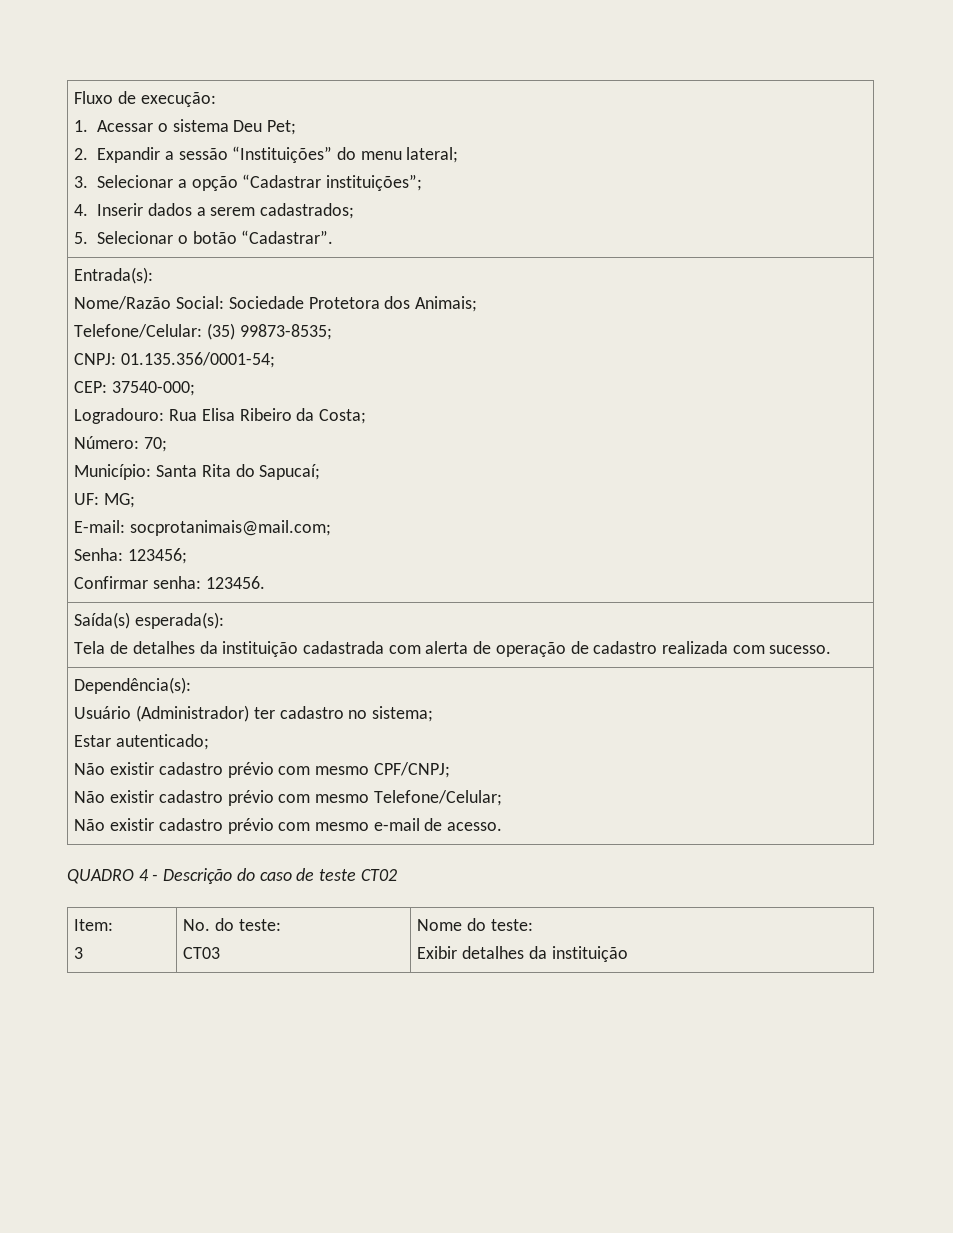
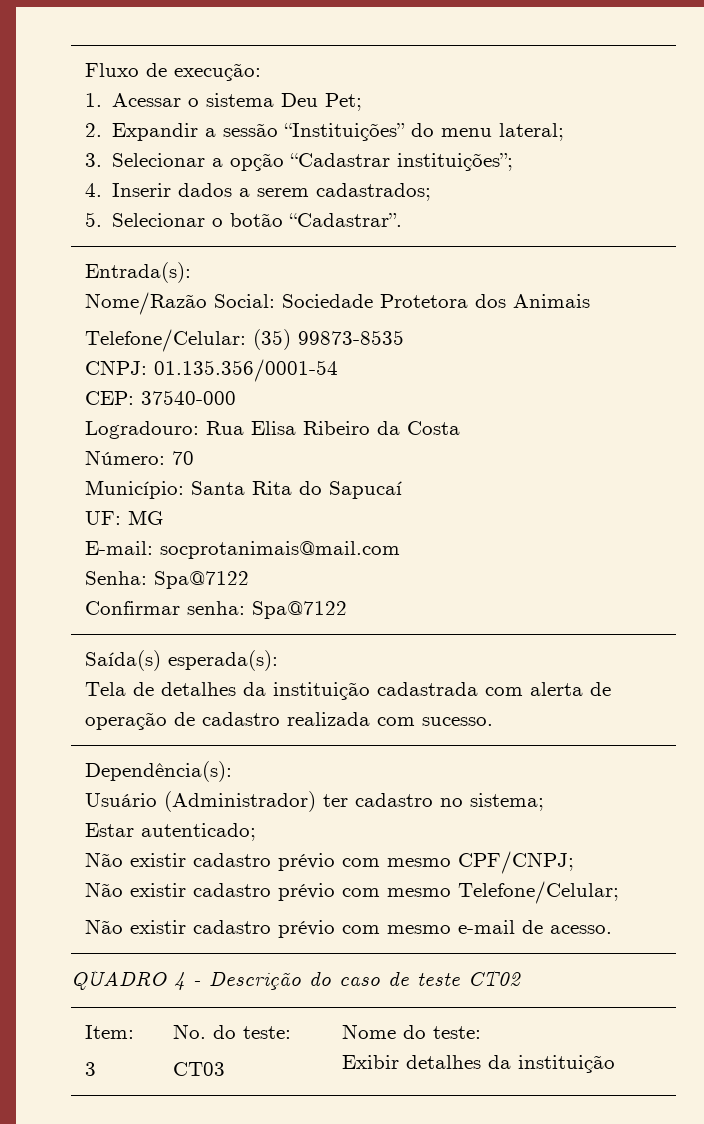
  Entrada(s):
- Nome/Razão Social: Sociedade Protetora dos Animais;
- Telefone/Celular: (35) 99873-8535;
- CNPJ: 01.135.356/0001-54;
- CEP: 37540-000;
- Logradouro: Rua Elisa Ribeiro da Costa;
- Número: 70;
- Município: Santa Rita do Sapucaí;
- UF: MG;
- E-mail: socprotanimais@mail.com;
- Senha: 123456;
- Confirmar senha: 123456.
+ Nome/Razão Social: Sociedade Protetora dos Animais
+ Telefone/Celular: (35) 99873-8535
+ CNPJ: 01.135.356/0001-54
+ CEP: 37540-000
+ Logradouro: Rua Elisa Ribeiro da Costa
+ Número: 70
+ Município: Santa Rita do Sapucaí
+ UF: MG
+ E-mail: socprotanimais@mail.com
+ Senha: Spa@7122
+ Confirmar senha: Spa@7122

